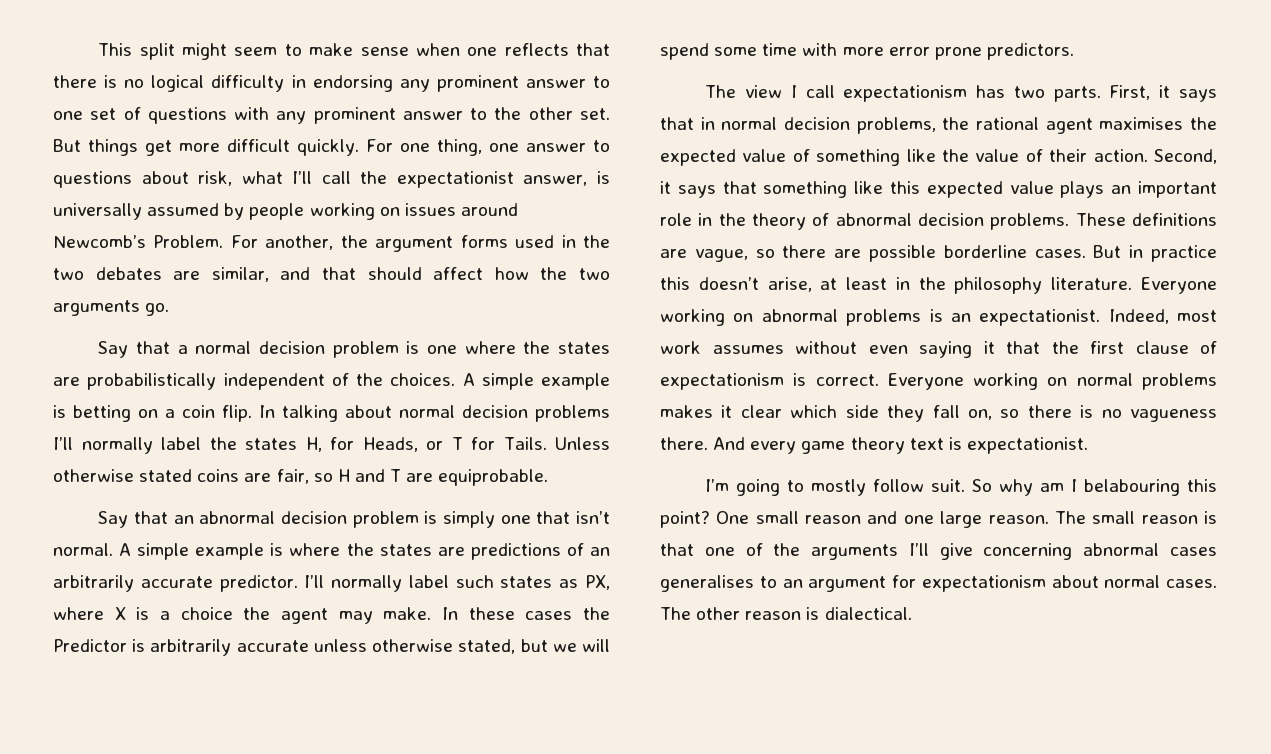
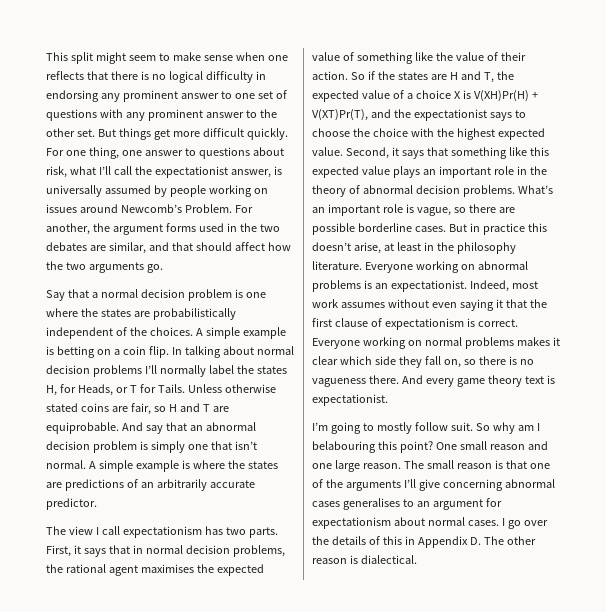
- Unless otherwise stated coins are fair, so H and T are equiprobable.
- Say that an abnormal decision problem is simply one that isn’t normal.
+ Unless otherwise stated coins are fair, so H and T are equiprobable. And say that an abnormal decision problem is simply one that isn’t normal.
- I’ll normally label such states as PX, where X is a choice the agent may make. In these cases the Predictor is arbitrarily accurate unless otherwise stated, but we will spend some time with more error prone predictors.
+ So if the states are H and T, the expected value of a choice X is V(XH)Pr(H) + V(XT)Pr(T), and the expectationist says to choose the choice with the highest expected value.
- These definitions are vague, so there are possible borderline cases.
+ What’s an important role is vague, so there are possible borderline cases.
- The other reason is dialectical.
+ I go over the details of this in Appendix D. The other reason is dialectical.

